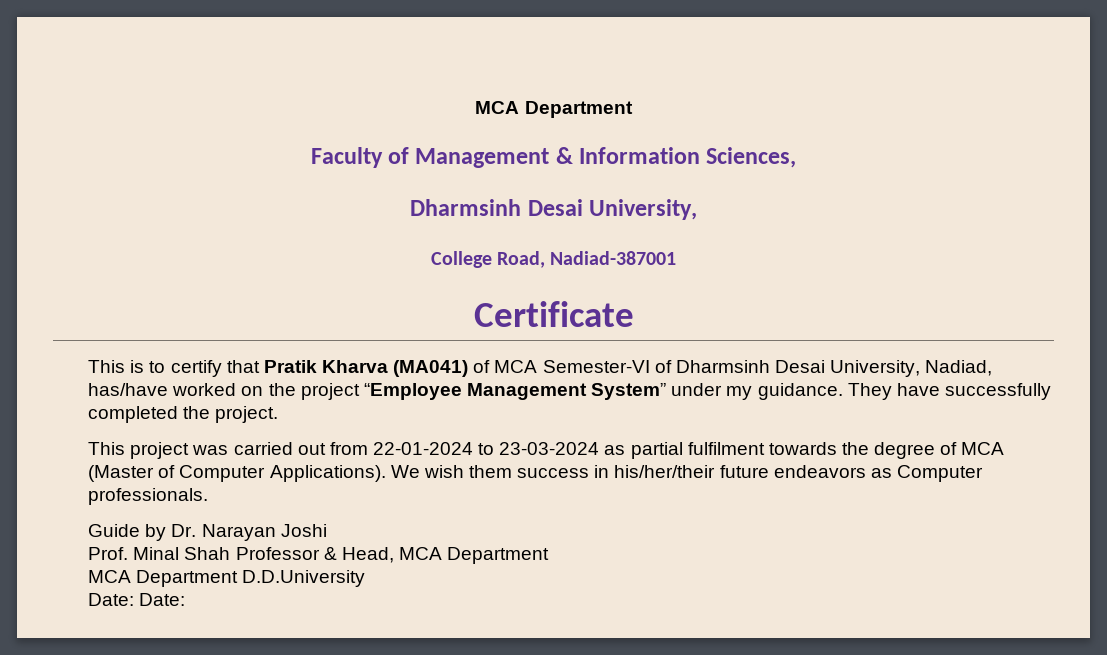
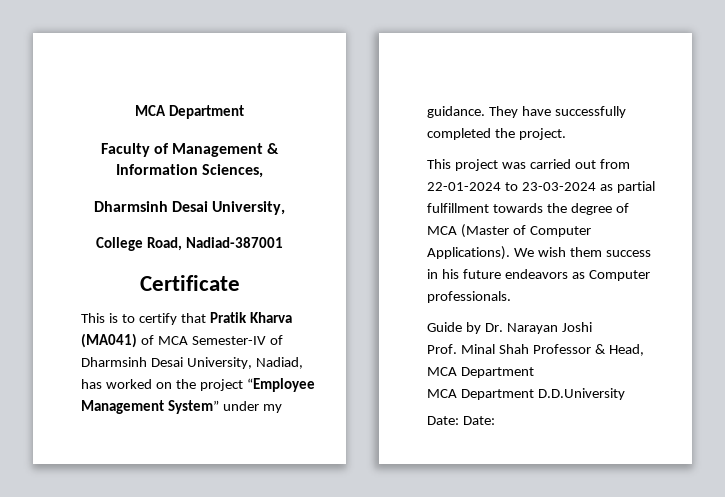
- This is to certify that Pratik Kharva (MA041) of MCA Semester-VI of Dharmsinh Desai University, Nadiad, has/have worked on the project “Employee Management System” under my guidance.
+ This is to certify that Pratik Kharva (MA041) of MCA Semester-IV of Dharmsinh Desai University, Nadiad, has worked on the project “Employee Management System” under my guidance.
- This project was carried out from 22-01-2024 to 23-03-2024 as partial fulfilment towards the degree of MCA (Master of Computer Applications).
+ This project was carried out from 22-01-2024 to 23-03-2024 as partial fulfillment towards the degree of MCA (Master of Computer Applications).
- We wish them success in his/her/their future endeavors as Computer professionals.
+ We wish them success in his future endeavors as Computer professionals.

